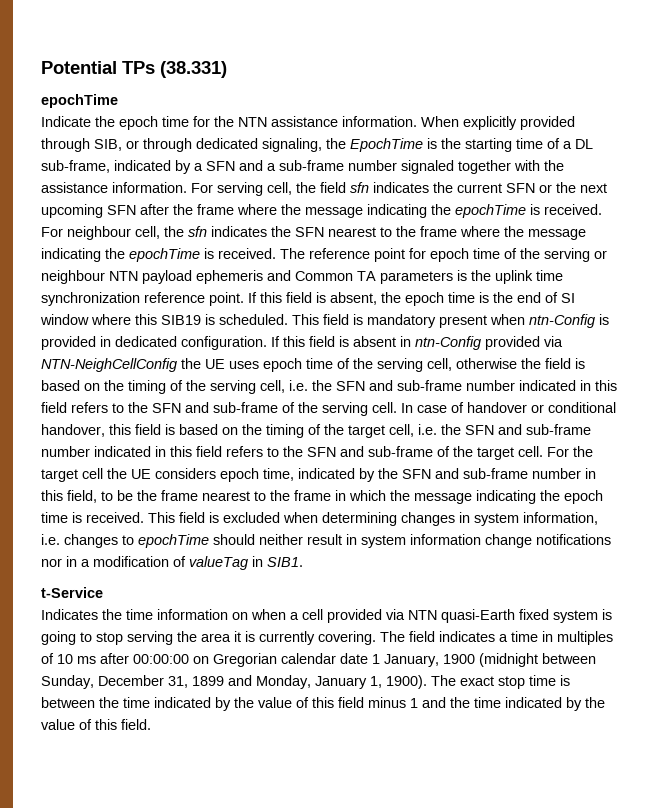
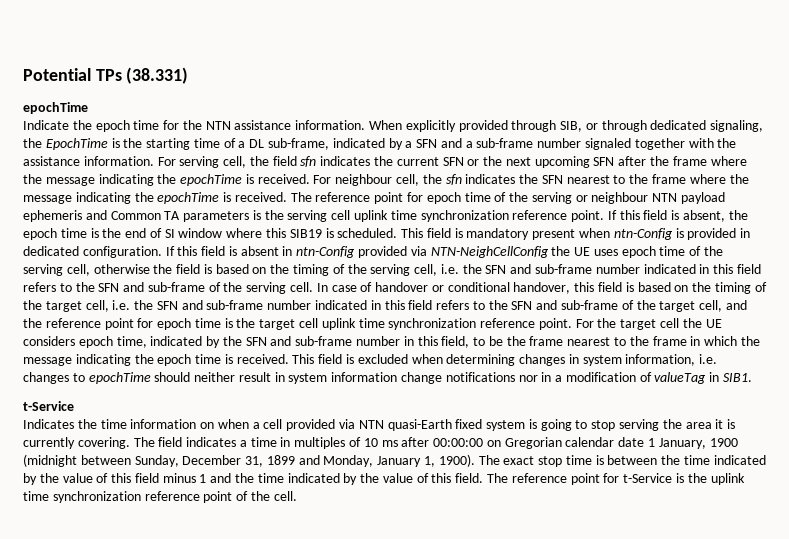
- The reference point for epoch time of the serving or neighbour NTN payload ephemeris and Common TA parameters is the uplink time synchronization reference point.
+ The reference point for epoch time of the serving or neighbour NTN payload ephemeris and Common TA parameters is the serving cell uplink time synchronization reference point.
- In case of handover or conditional handover, this field is based on the timing of the target cell, i.e. the SFN and sub-frame number indicated in this field refers to the SFN and sub-frame of the target cell.
+ In case of handover or conditional handover, this field is based on the timing of the target cell, i.e. the SFN and sub-frame number indicated in this field refers to the SFN and sub-frame of the target cell, and the reference point for epoch time is the target cell uplink time synchronization reference point.
+ The reference point for t-Service is the uplink time synchronization reference point of the cell.

